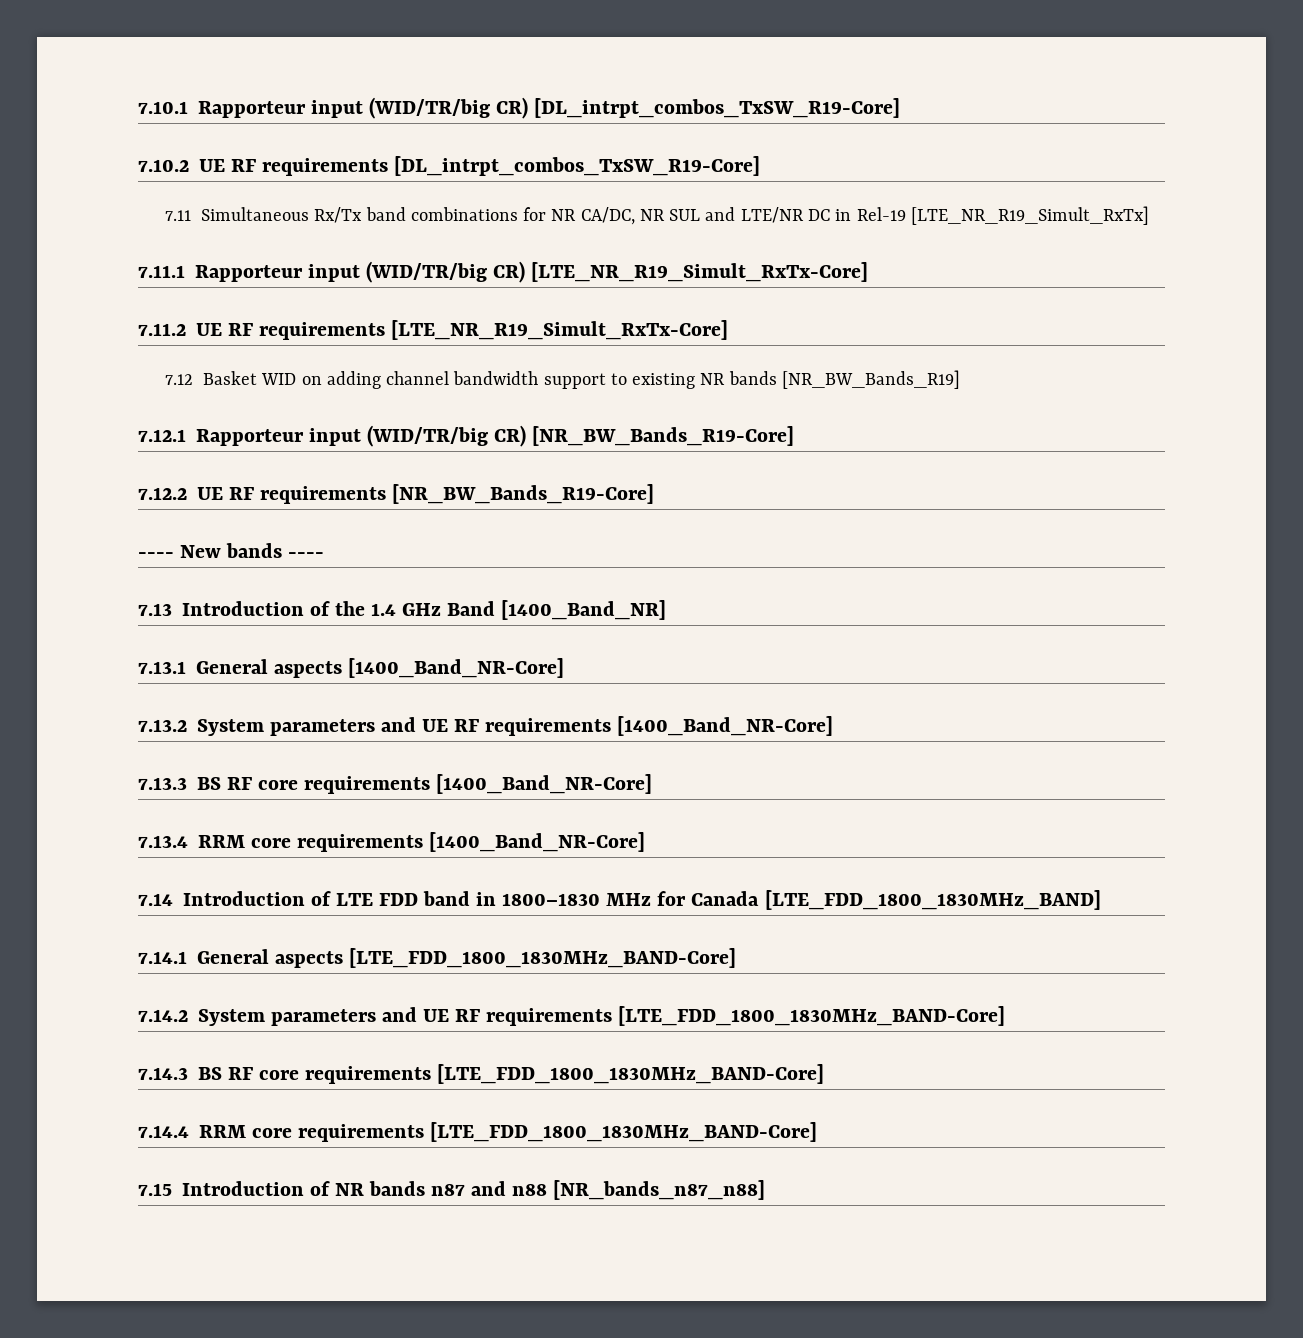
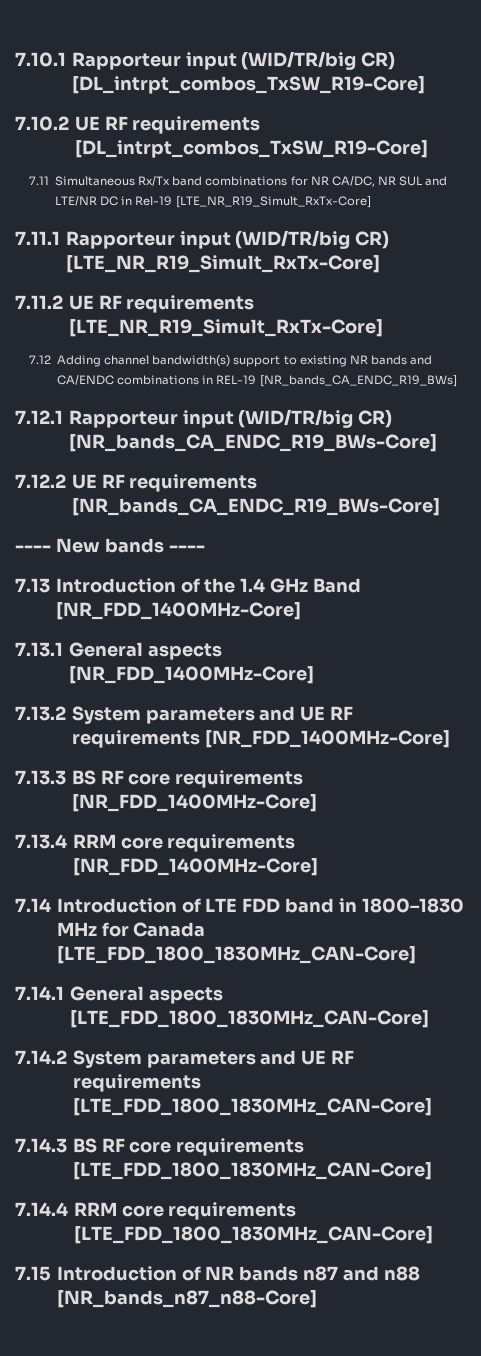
- 7.11 Simultaneous Rx/Tx band combinations for NR CA/DC, NR SUL and LTE/NR DC in Rel-19 [LTE_NR_R19_Simult_RxTx]
+ 7.11 Simultaneous Rx/Tx band combinations for NR CA/DC, NR SUL and LTE/NR DC in Rel-19 [LTE_NR_R19_Simult_RxTx-Core]
- 7.12 Basket WID on adding channel bandwidth support to existing NR bands [NR_BW_Bands_R19]
+ 7.12 Adding channel bandwidth(s) support to existing NR bands and CA/ENDC combinations in REL-19 [NR_bands_CA_ENDC_R19_BWs]
- 7.12.1 Rapporteur input (WID/TR/big CR) [NR_BW_Bands_R19-Core]
+ 7.12.1 Rapporteur input (WID/TR/big CR) [NR_bands_CA_ENDC_R19_BWs-Core]
- 7.12.2 UE RF requirements [NR_BW_Bands_R19-Core]
+ 7.12.2 UE RF requirements [NR_bands_CA_ENDC_R19_BWs-Core]
- 7.13 Introduction of the 1.4 GHz Band [1400_Band_NR]
+ 7.13 Introduction of the 1.4 GHz Band [NR_FDD_1400MHz-Core]
- 7.13.1 General aspects [1400_Band_NR-Core]
+ 7.13.1 General aspects [NR_FDD_1400MHz-Core]
- 7.13.2 System parameters and UE RF requirements [1400_Band_NR-Core]
+ 7.13.2 System parameters and UE RF requirements [NR_FDD_1400MHz-Core]
- 7.13.3 BS RF core requirements [1400_Band_NR-Core]
+ 7.13.3 BS RF core requirements [NR_FDD_1400MHz-Core]
- 7.13.4 RRM core requirements [1400_Band_NR-Core]
+ 7.13.4 RRM core requirements [NR_FDD_1400MHz-Core]
- 7.14 Introduction of LTE FDD band in 1800–1830 MHz for Canada [LTE_FDD_1800_1830MHz_BAND]
+ 7.14 Introduction of LTE FDD band in 1800–1830 MHz for Canada [LTE_FDD_1800_1830MHz_CAN-Core]
- 7.14.1 General aspects [LTE_FDD_1800_1830MHz_BAND-Core]
+ 7.14.1 General aspects [LTE_FDD_1800_1830MHz_CAN-Core]
- 7.14.2 System parameters and UE RF requirements [LTE_FDD_1800_1830MHz_BAND-Core]
+ 7.14.2 System parameters and UE RF requirements [LTE_FDD_1800_1830MHz_CAN-Core]
- 7.14.3 BS RF core requirements [LTE_FDD_1800_1830MHz_BAND-Core]
+ 7.14.3 BS RF core requirements [LTE_FDD_1800_1830MHz_CAN-Core]
- 7.14.4 RRM core requirements [LTE_FDD_1800_1830MHz_BAND-Core]
+ 7.14.4 RRM core requirements [LTE_FDD_1800_1830MHz_CAN-Core]
- 7.15 Introduction of NR bands n87 and n88 [NR_bands_n87_n88]
+ 7.15 Introduction of NR bands n87 and n88 [NR_bands_n87_n88-Core]

